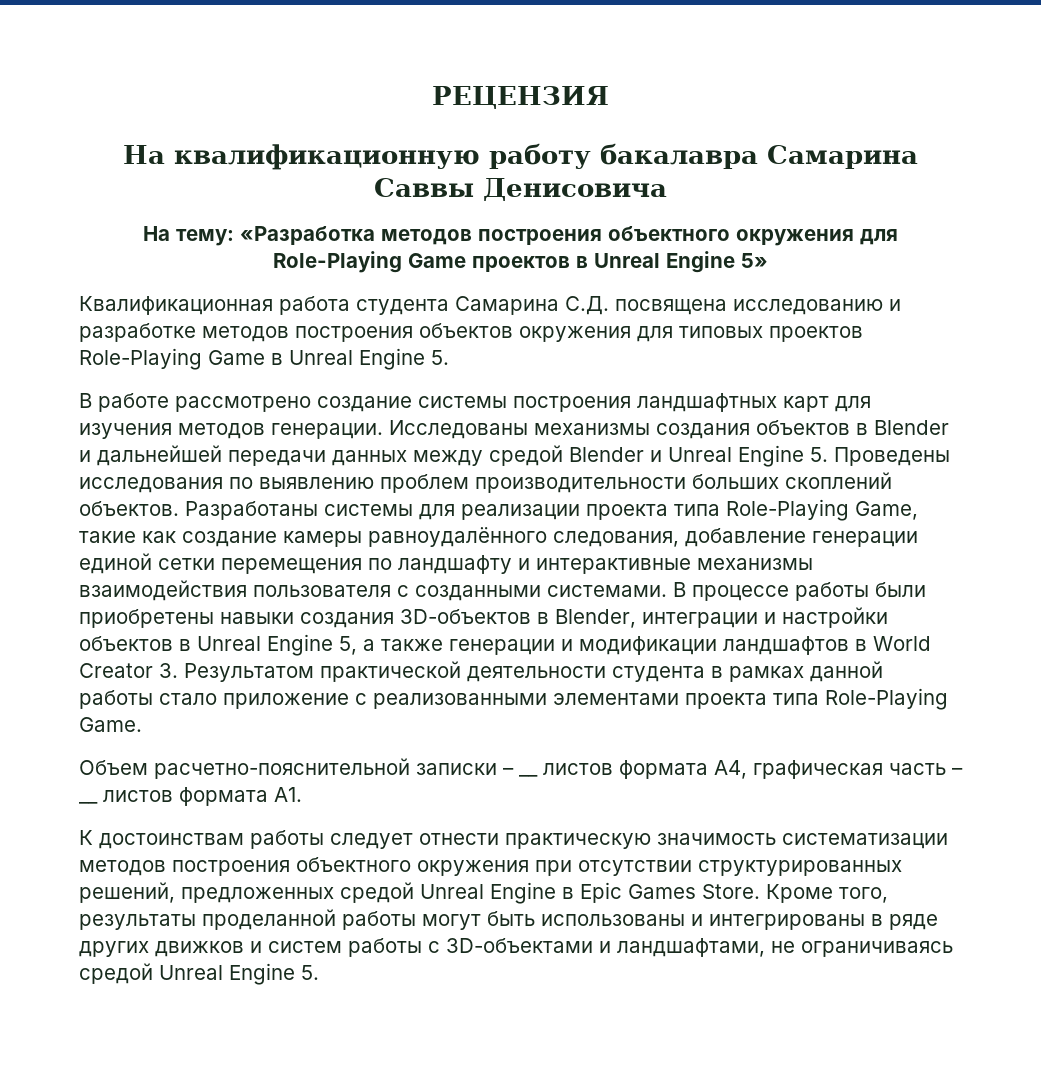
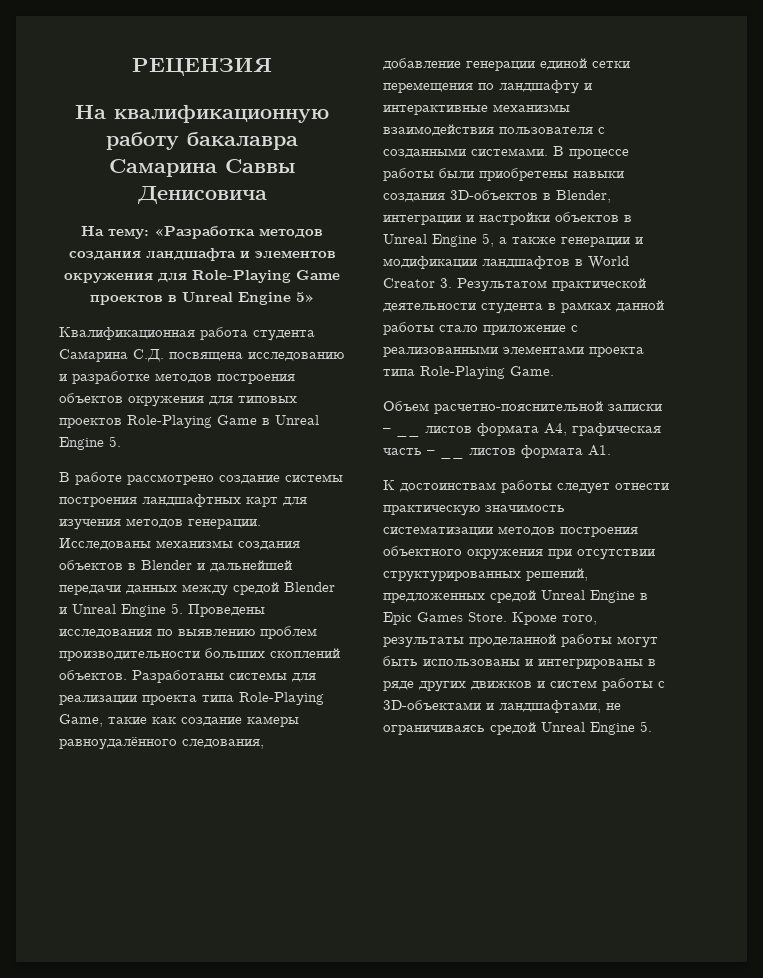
- На тему: «Разработка методов построения объектного окружения для Role-Playing Game проектов в Unreal Engine 5»
+ На тему: «Разработка методов создания ландшафта и элементов окружения для Role-Playing Game проектов в Unreal Engine 5»

